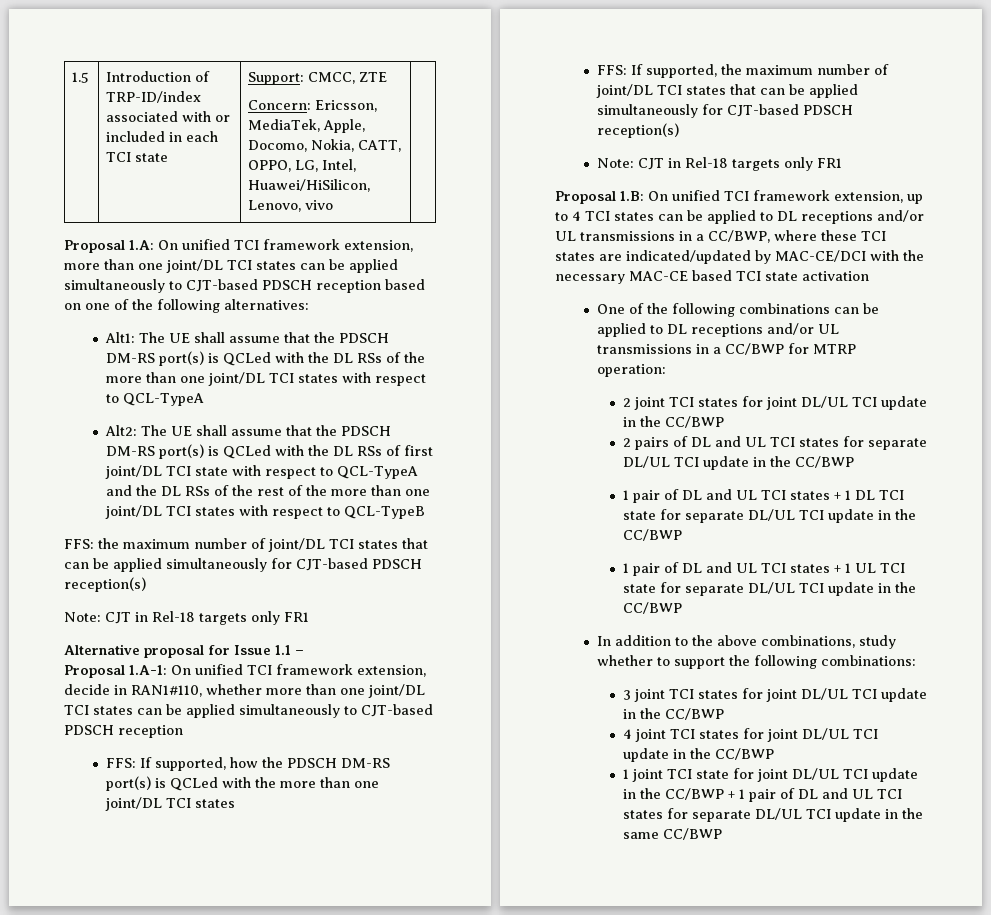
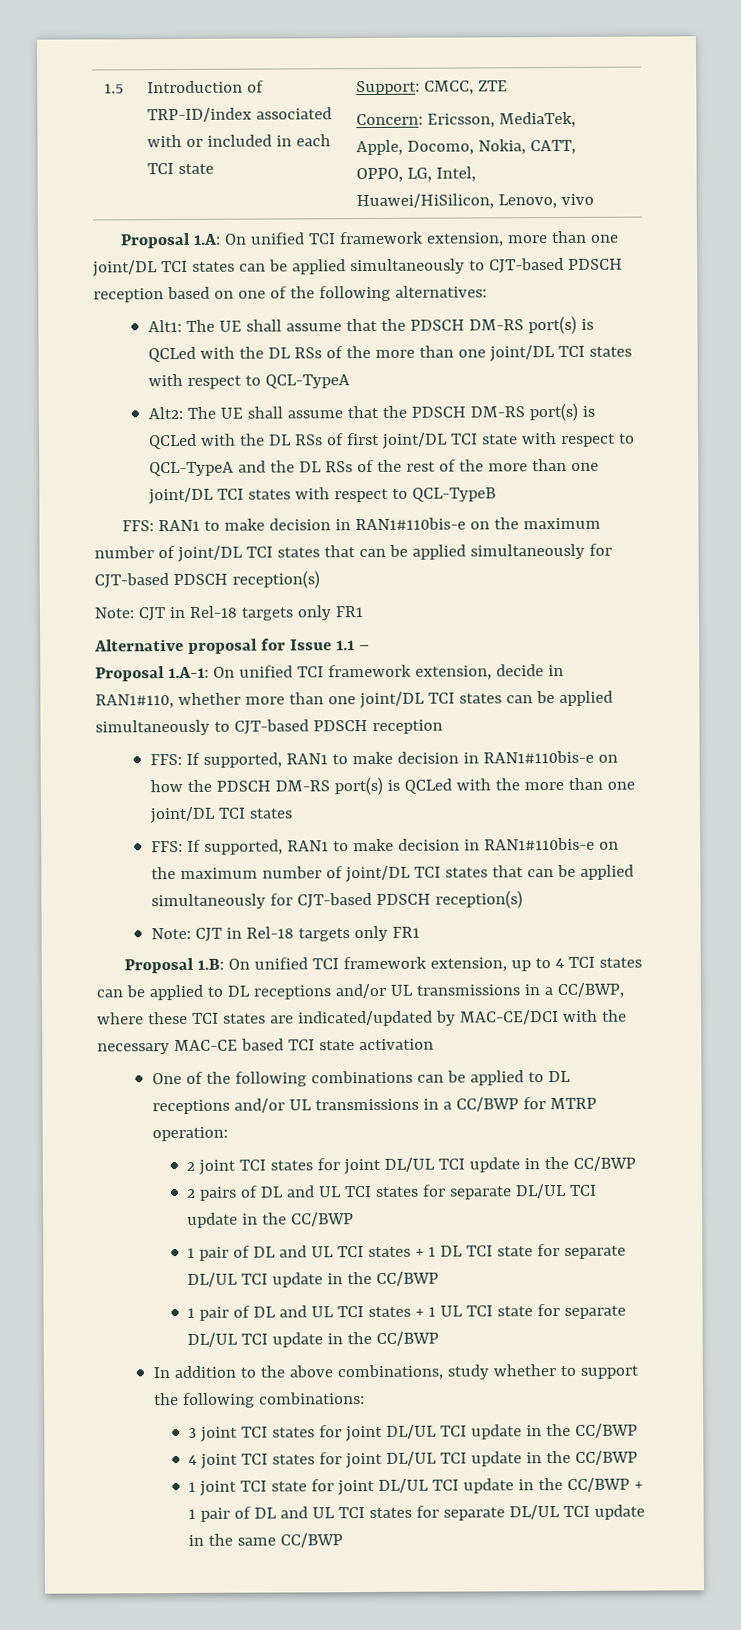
- FFS: the maximum number of joint/DL TCI states that can be applied simultaneously for CJT-based PDSCH reception(s)
+ FFS: RAN1 to make decision in RAN1#110bis-e on the maximum number of joint/DL TCI states that can be applied simultaneously for CJT-based PDSCH reception(s)
- FFS: If supported, how the PDSCH DM-RS port(s) is QCLed with the more than one joint/DL TCI states
+ FFS: If supported, RAN1 to make decision in RAN1#110bis-e on how the PDSCH DM-RS port(s) is QCLed with the more than one joint/DL TCI states
- FFS: If supported, the maximum number of joint/DL TCI states that can be applied simultaneously for CJT-based PDSCH reception(s)
+ FFS: If supported, RAN1 to make decision in RAN1#110bis-e on the maximum number of joint/DL TCI states that can be applied simultaneously for CJT-based PDSCH reception(s)

